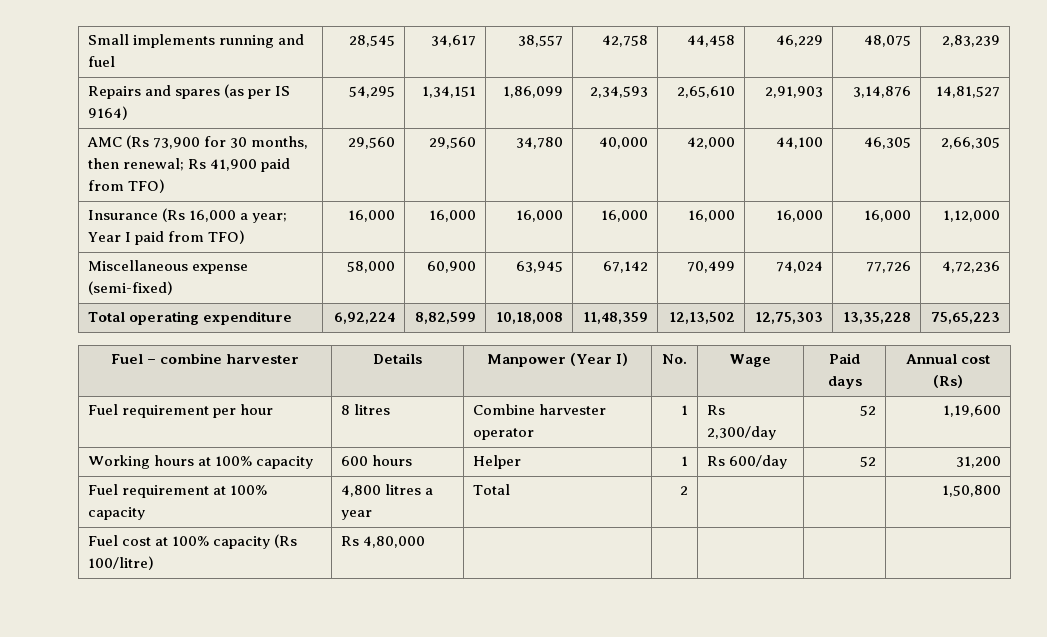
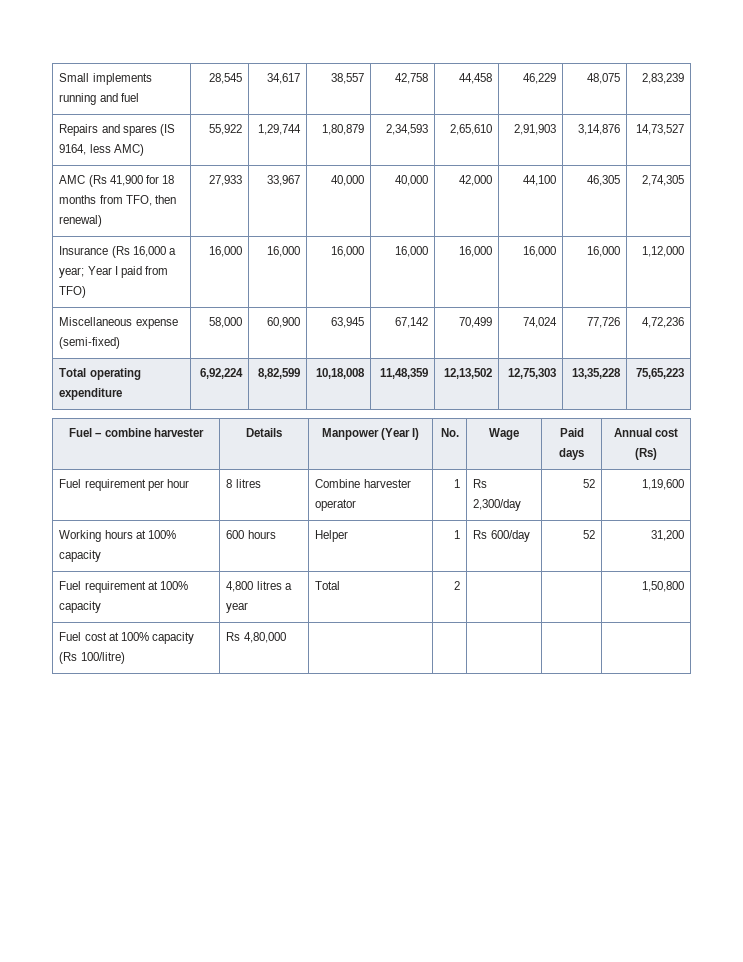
- Repairs and spares (as per IS 9164) | 54,295 | 1,34,151 | 1,86,099 | 2,34,593 | 2,65,610 | 2,91,903 | 3,14,876 | 14,81,527
+ Repairs and spares (IS 9164, less AMC) | 55,922 | 1,29,744 | 1,80,879 | 2,34,593 | 2,65,610 | 2,91,903 | 3,14,876 | 14,73,527
- AMC (Rs 73,900 for 30 months, then renewal; Rs 41,900 paid from TFO) | 29,560 | 29,560 | 34,780 | 40,000 | 42,000 | 44,100 | 46,305 | 2,66,305
+ AMC (Rs 41,900 for 18 months from TFO, then renewal) | 27,933 | 33,967 | 40,000 | 40,000 | 42,000 | 44,100 | 46,305 | 2,74,305

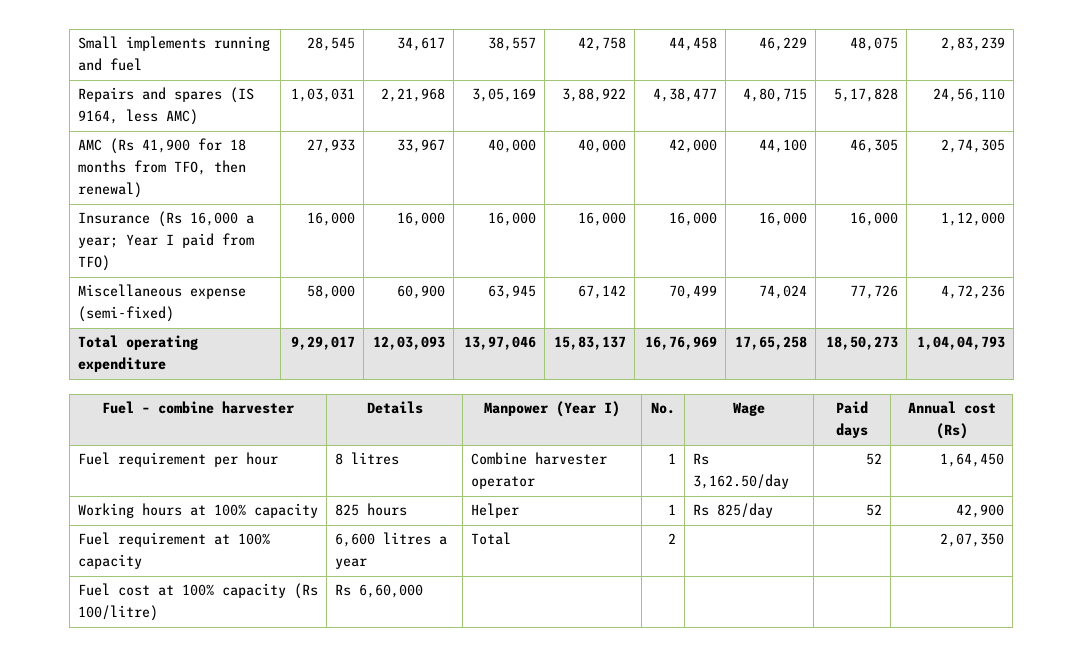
- Repairs and spares (IS 9164, less AMC) | 55,922 | 1,29,744 | 1,80,879 | 2,34,593 | 2,65,610 | 2,91,903 | 3,14,876 | 14,73,527
+ Repairs and spares (IS 9164, less AMC) | 1,03,031 | 2,21,968 | 3,05,169 | 3,88,922 | 4,38,477 | 4,80,715 | 5,17,828 | 24,56,110
- Total operating expenditure | 6,92,224 | 8,82,599 | 10,18,008 | 11,48,359 | 12,13,502 | 12,75,303 | 13,35,228 | 75,65,223
+ Total operating expenditure | 9,29,017 | 12,03,093 | 13,97,046 | 15,83,137 | 16,76,969 | 17,65,258 | 18,50,273 | 1,04,04,793
- Fuel requirement per hour | 8 litres | Combine harvester operator | 1 | Rs 2,300/day | 52 | 1,19,600
+ Fuel requirement per hour | 8 litres | Combine harvester operator | 1 | Rs 3,162.50/day | 52 | 1,64,450
- Working hours at 100% capacity | 600 hours | Helper | 1 | Rs 600/day | 52 | 31,200
+ Working hours at 100% capacity | 825 hours | Helper | 1 | Rs 825/day | 52 | 42,900
- Fuel requirement at 100% capacity | 4,800 litres a year | Total | 2 | | | 1,50,800
+ Fuel requirement at 100% capacity | 6,600 litres a year | Total | 2 | | | 2,07,350
- Fuel cost at 100% capacity (Rs 100/litre) | Rs 4,80,000 | | | | |
+ Fuel cost at 100% capacity (Rs 100/litre) | Rs 6,60,000 | | | | |

